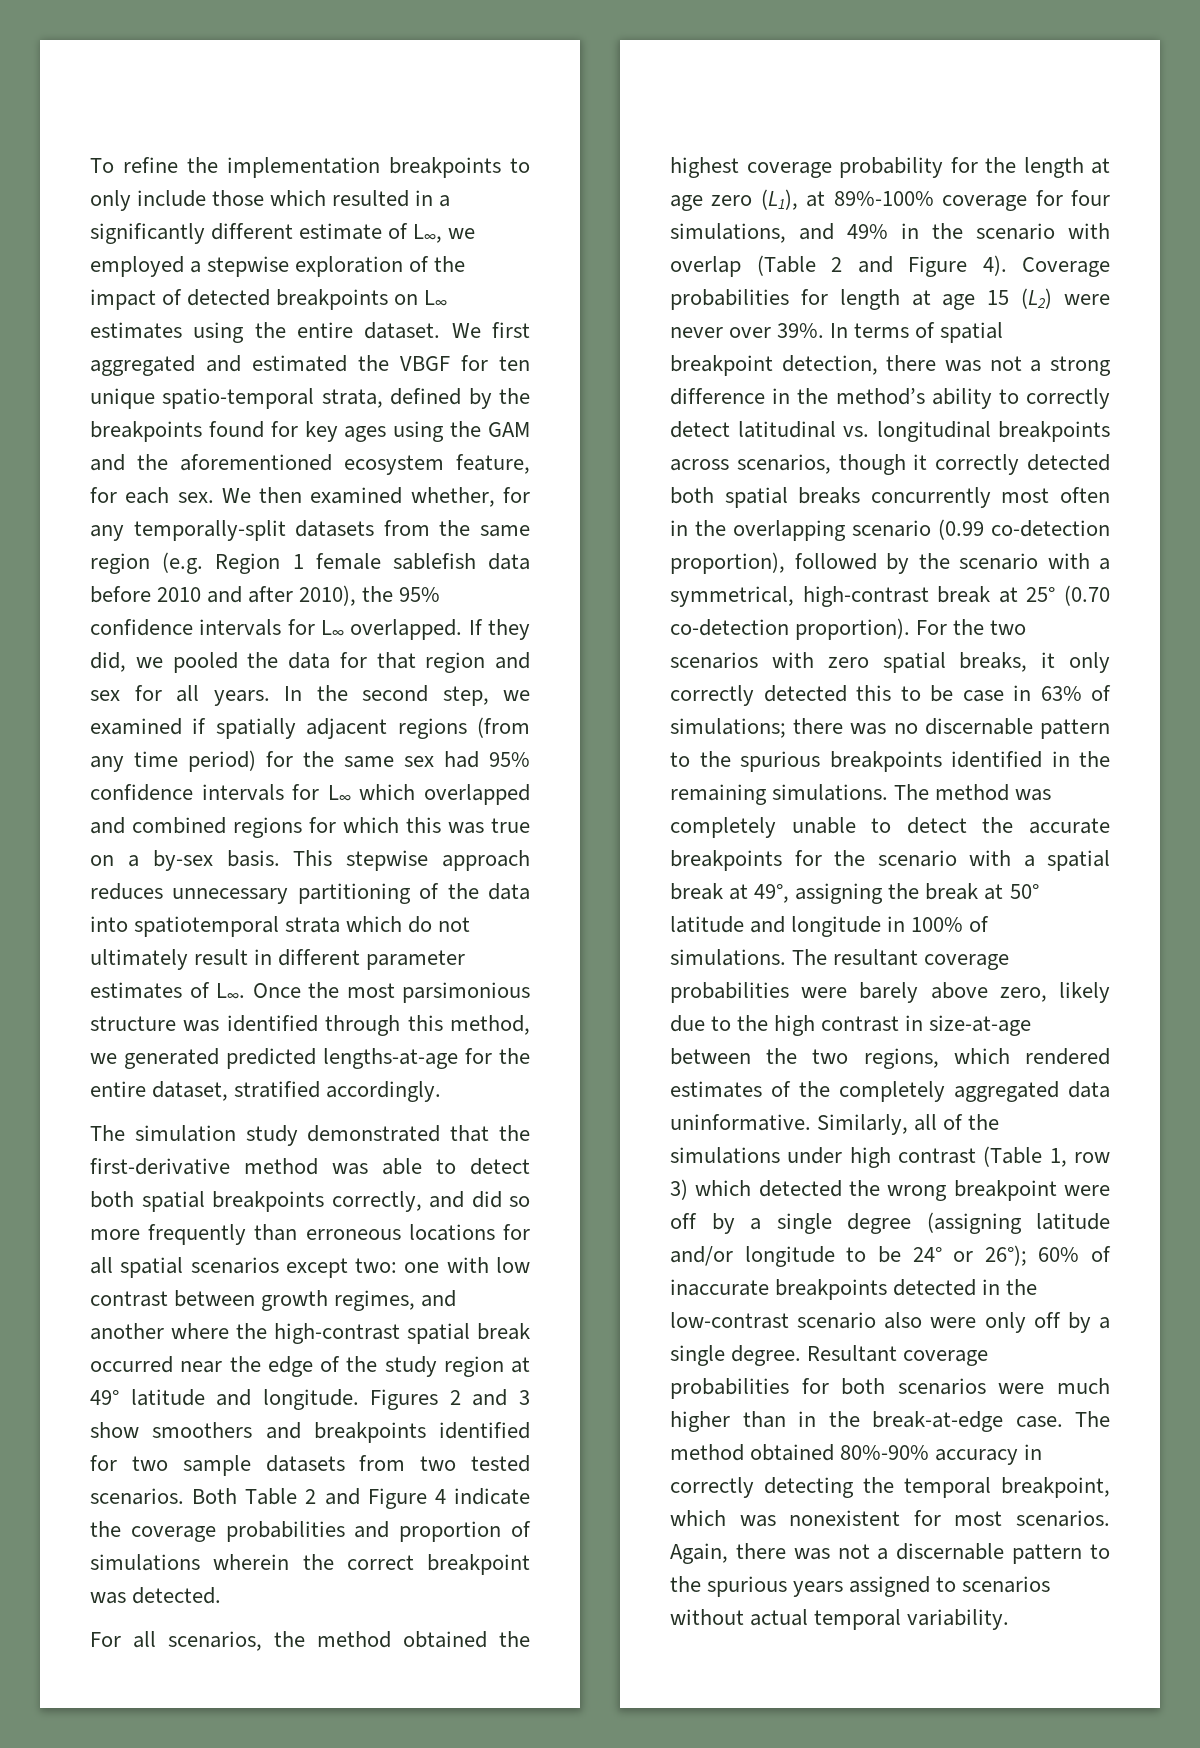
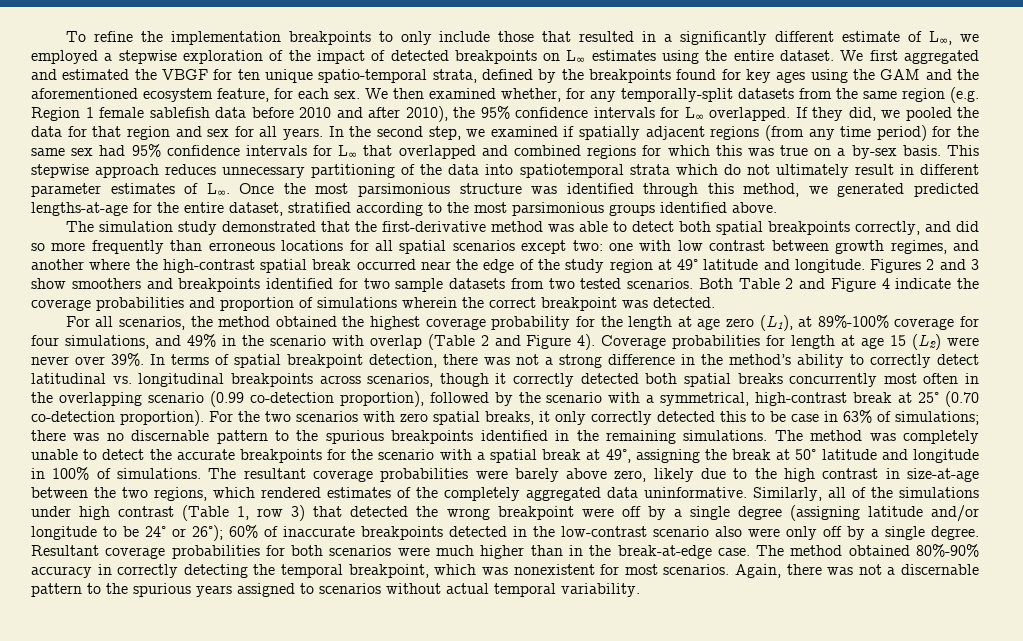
- To refine the implementation breakpoints to only include those which resulted in a significantly different estimate of L∞, we employed a stepwise exploration of the impact of detected breakpoints on L∞ estimates using the entire dataset.
+ To refine the implementation breakpoints to only include those that resulted in a significantly different estimate of L∞, we employed a stepwise exploration of the impact of detected breakpoints on L∞ estimates using the entire dataset.
- In the second step, we examined if spatially adjacent regions (from any time period) for the same sex had 95% confidence intervals for L∞ which overlapped and combined regions for which this was true on a by-sex basis.
+ In the second step, we examined if spatially adjacent regions (from any time period) for the same sex had 95% confidence intervals for L∞ that overlapped and combined regions for which this was true on a by-sex basis.
- This stepwise approach reduces unnecessary partitioning of the data into spatiotemporal strata which do not ultimately result in different parameter estimates of L∞. Once the most parsimonious structure was identified through this method, we generated predicted lengths-at-age for the entire dataset, stratified accordingly.
+ This stepwise approach reduces unnecessary partitioning of the data into spatiotemporal strata which do not ultimately result in different parameter estimates of L∞. Once the most parsimonious structure was identified through this method, we generated predicted lengths-at-age for the entire dataset, stratified according to the most parsimonious groups identified above.
- Similarly, all of the simulations under high contrast (Table 1, row 3) which detected the wrong breakpoint were off by a single degree (assigning latitude and/or longitude to be 24° or 26°); 60% of inaccurate breakpoints detected in the low-contrast scenario also were only off by a single degree.
+ Similarly, all of the simulations under high contrast (Table 1, row 3) that detected the wrong breakpoint were off by a single degree (assigning latitude and/or longitude to be 24° or 26°); 60% of inaccurate breakpoints detected in the low-contrast scenario also were only off by a single degree.

